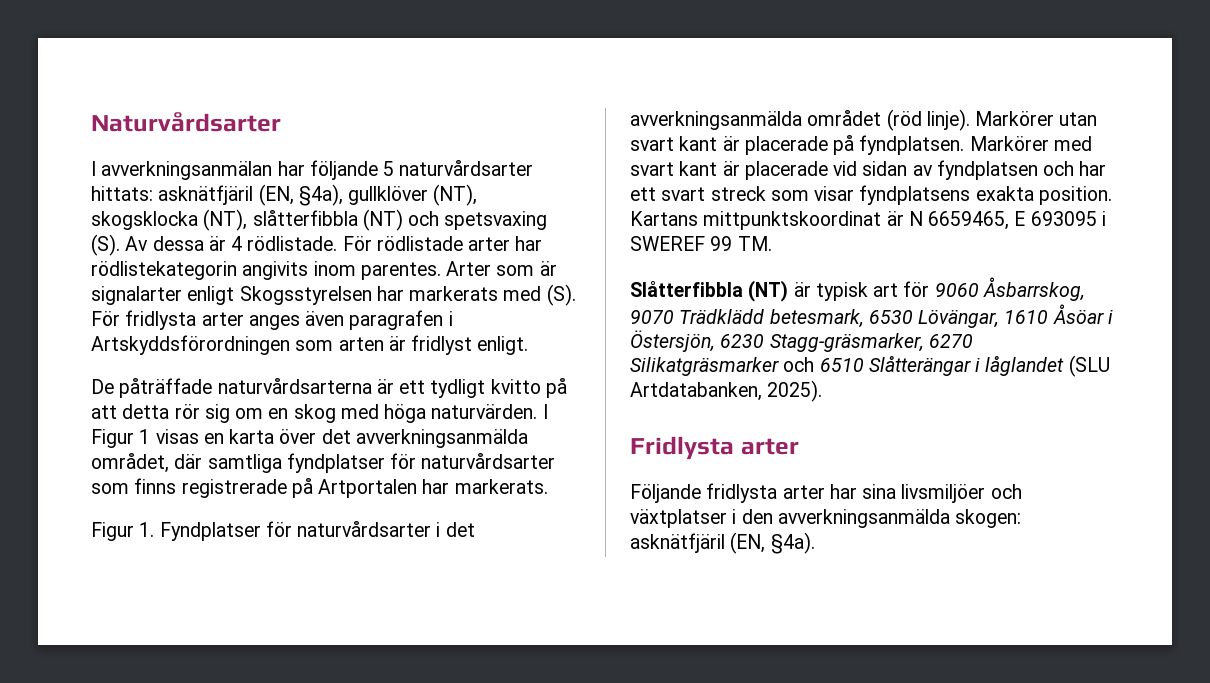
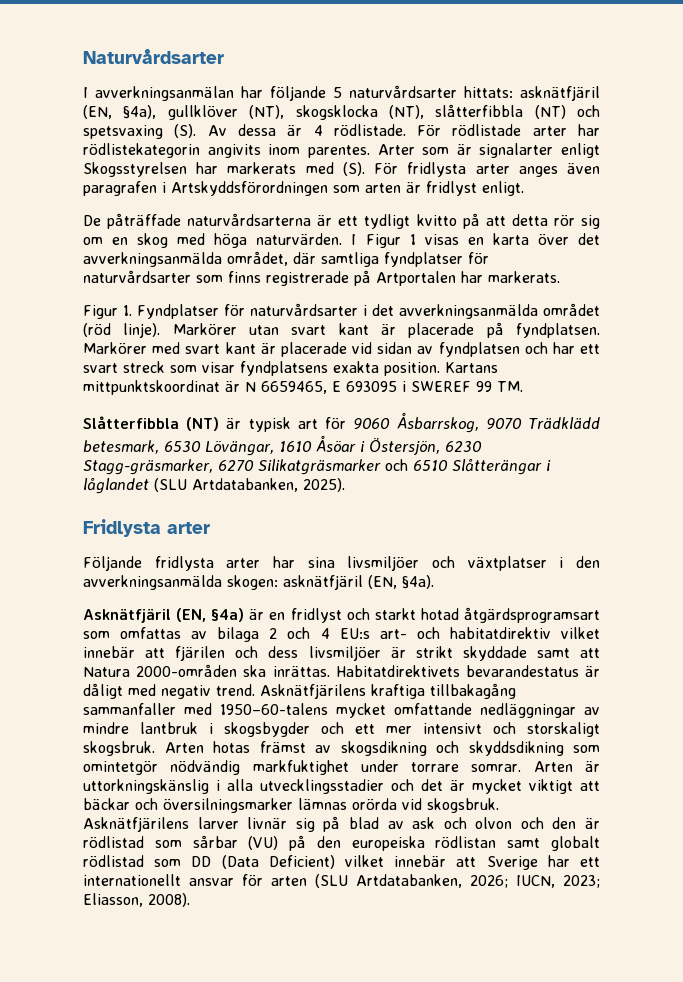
+ Asknätfjäril (EN, §4a) är en fridlyst och starkt hotad åtgärdsprogramsart som omfattas av bilaga 2 och 4 EU:s art- och habitatdirektiv vilket innebär att fjärilen och dess livsmiljöer är strikt skyddade samt att Natura 2000-områden ska inrättas. Habitatdirektivets bevarandestatus är dåligt med negativ trend. Asknätfjärilens kraftiga tillbakagång sammanfaller med 1950–60-talens mycket omfattande nedläggningar av mindre lantbruk i skogsbygder och ett mer intensivt och storskaligt skogsbruk. Arten hotas främst av skogsdikning och skyddsdikning som omintetgör nödvändig markfuktighet under torrare somrar. Arten är uttorkningskänslig i alla utvecklingsstadier och det är mycket viktigt att bäckar och översilningsmarker lämnas orörda vid skogsbruk. Asknätfjärilens larver livnär sig på blad av ask och olvon och den är rödlistad som sårbar (VU) på den europeiska rödlistan samt globalt rödlistad som DD (Data Deficient) vilket innebär att Sverige har ett internationellt ansvar för arten (SLU Artdatabanken, 2026; IUCN, 2023; Eliasson, 2008).

